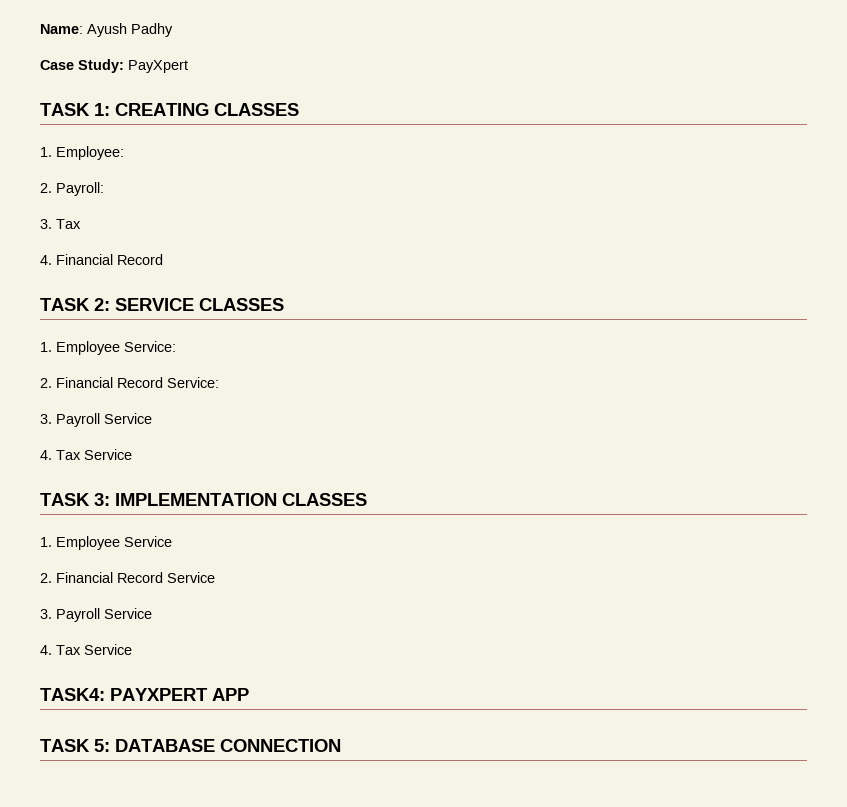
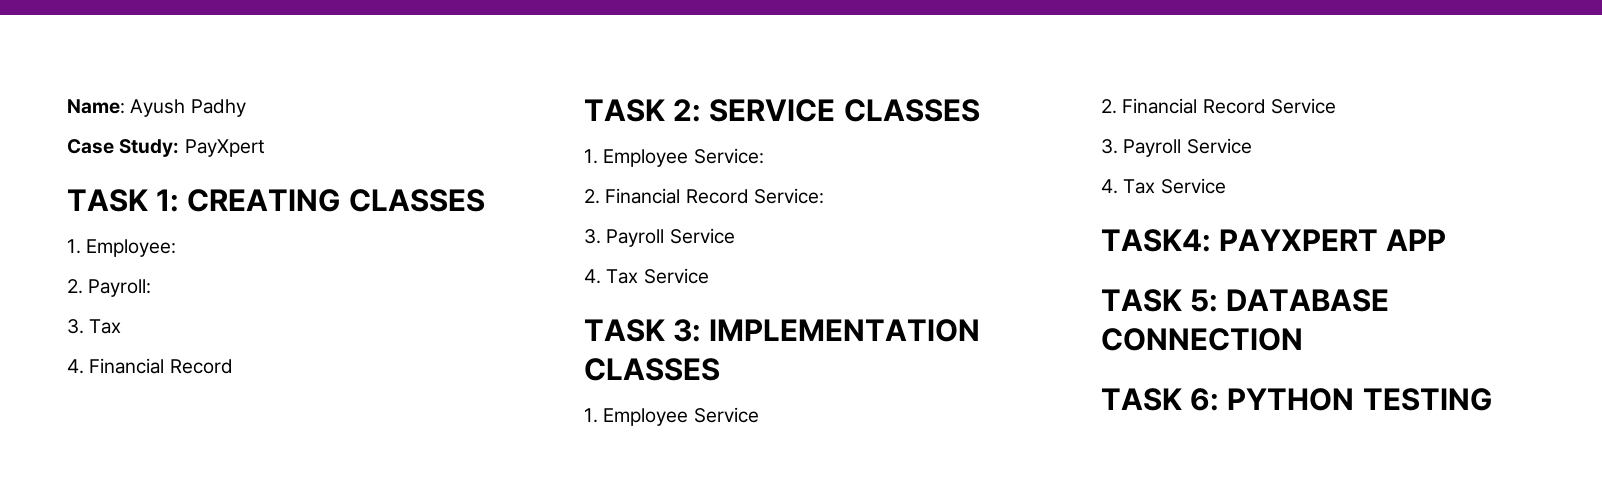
+ TASK 6: PYTHON TESTING

